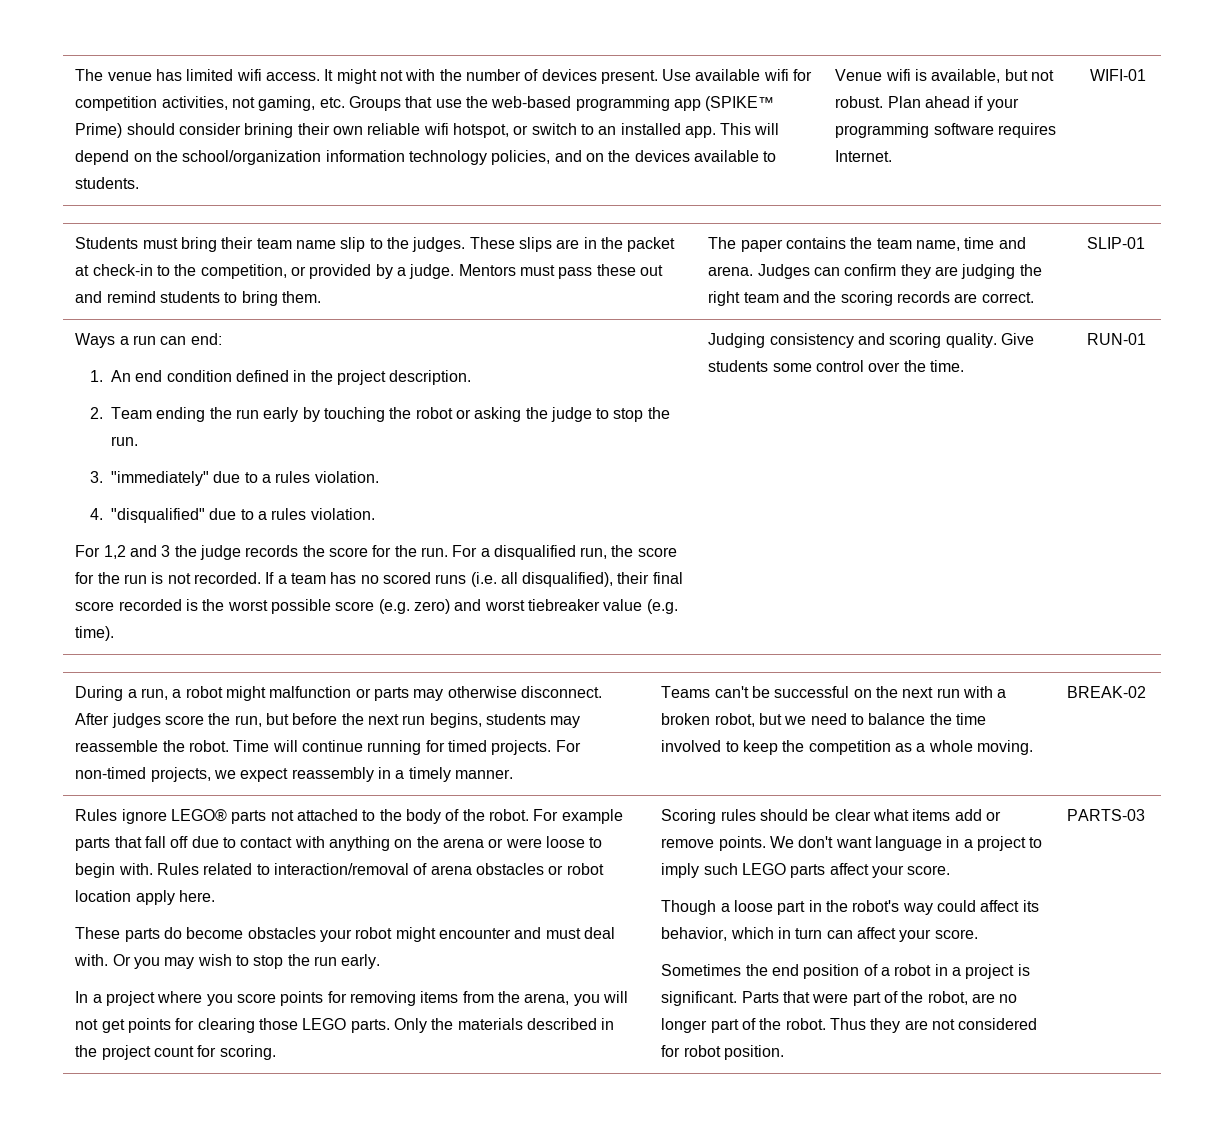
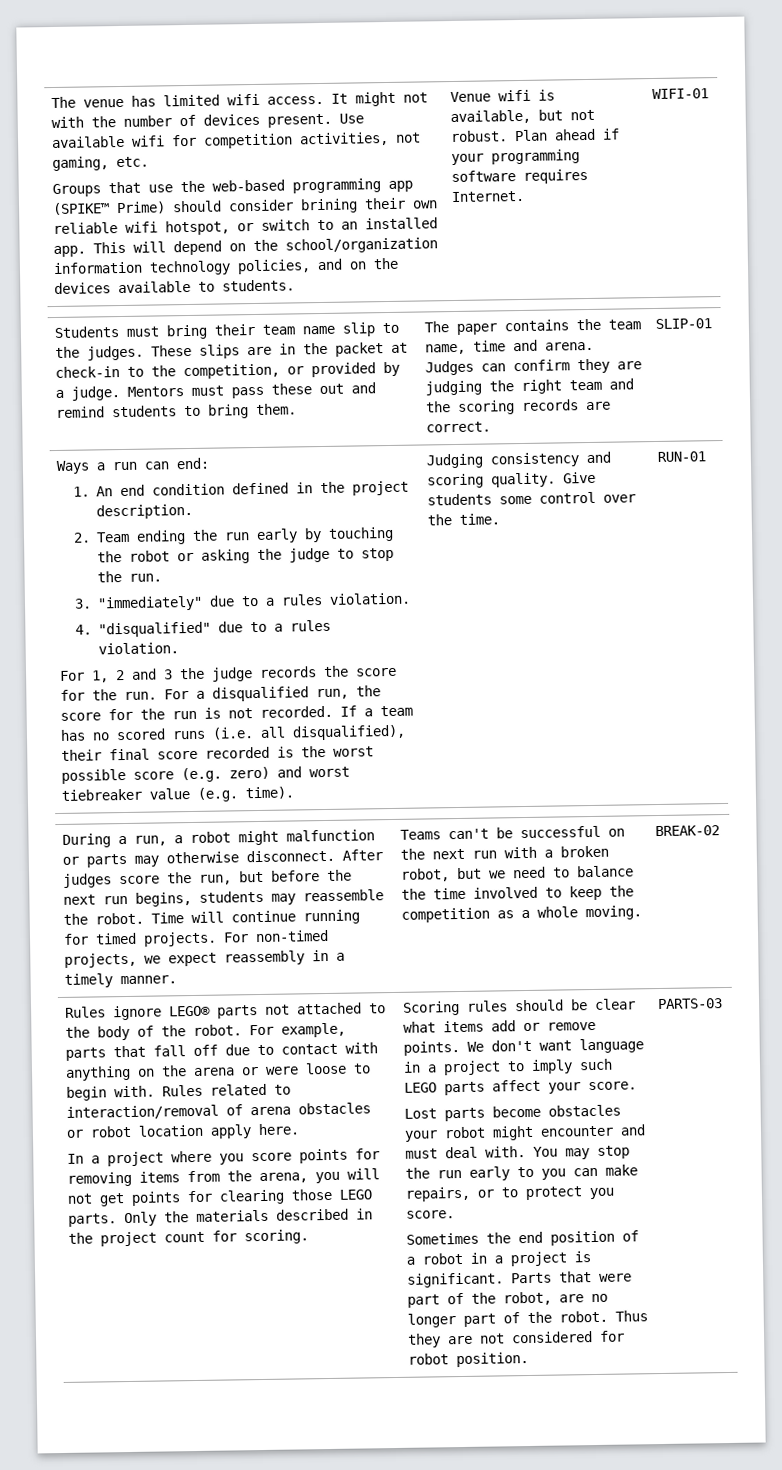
- Use available wifi for competition activities, not gaming, etc. Groups that use the web-based programming app (SPIKE™ Prime) should consider brining their own reliable wifi hotspot, or switch to an installed app.
+ Use available wifi for competition activities, not gaming, etc.
+ Groups that use the web-based programming app (SPIKE™ Prime) should consider brining their own reliable wifi hotspot, or switch to an installed app.
- For 1,2 and 3 the judge records the score for the run.
+ For 1, 2 and 3 the judge records the score for the run.
- For example parts that fall off due to contact with anything on the arena or were loose to begin with.
+ For example, parts that fall off due to contact with anything on the arena or were loose to begin with.
- These parts do become obstacles your robot might encounter and must deal with. Or you may wish to stop the run early.
- Though a loose part in the robot's way could affect its behavior, which in turn can affect your score.
+ Lost parts become obstacles your robot might encounter and must deal with. You may stop the run early to you can make repairs, or to protect you score.

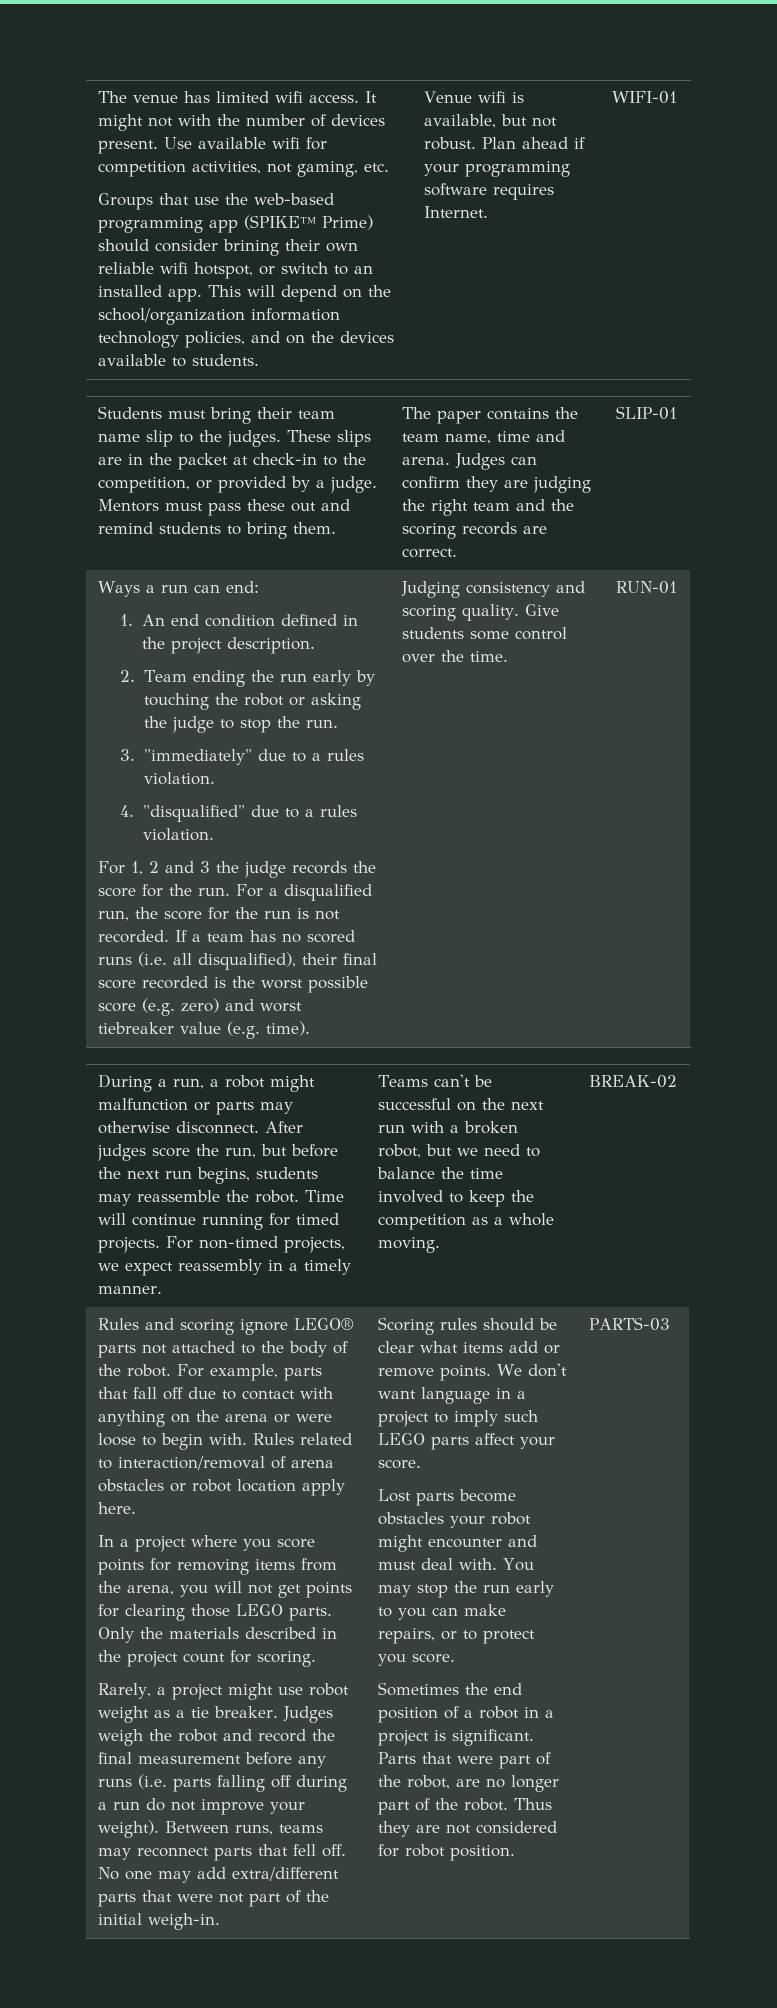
- Rules ignore LEGO® parts not attached to the body of the robot.
+ Rules and scoring ignore LEGO® parts not attached to the body of the robot.
+ Rarely, a project might use robot weight as a tie breaker. Judges weigh the robot and record the final measurement before any runs (i.e. parts falling off during a run do not improve your weight). Between runs, teams may reconnect parts that fell off. No one may add extra/different parts that were not part of the initial weigh-in.

